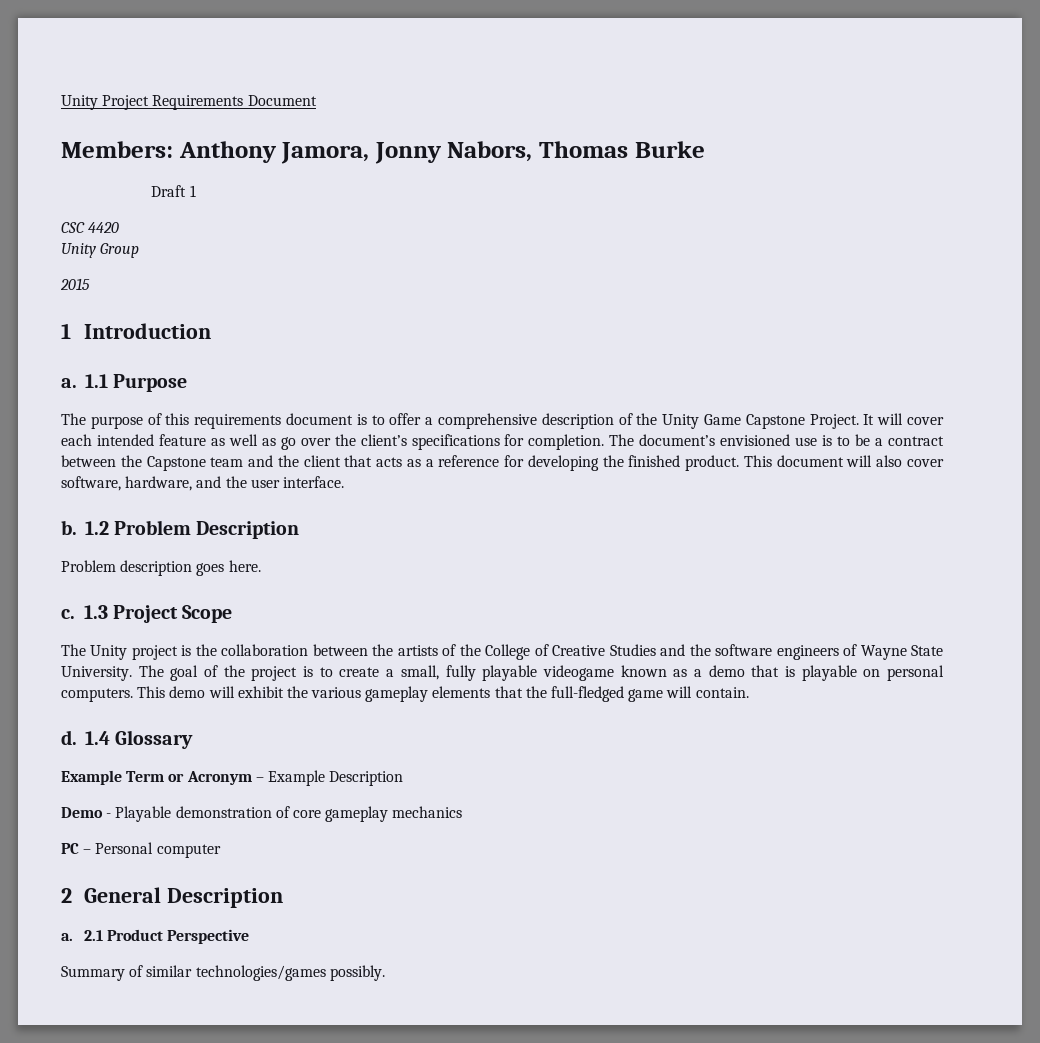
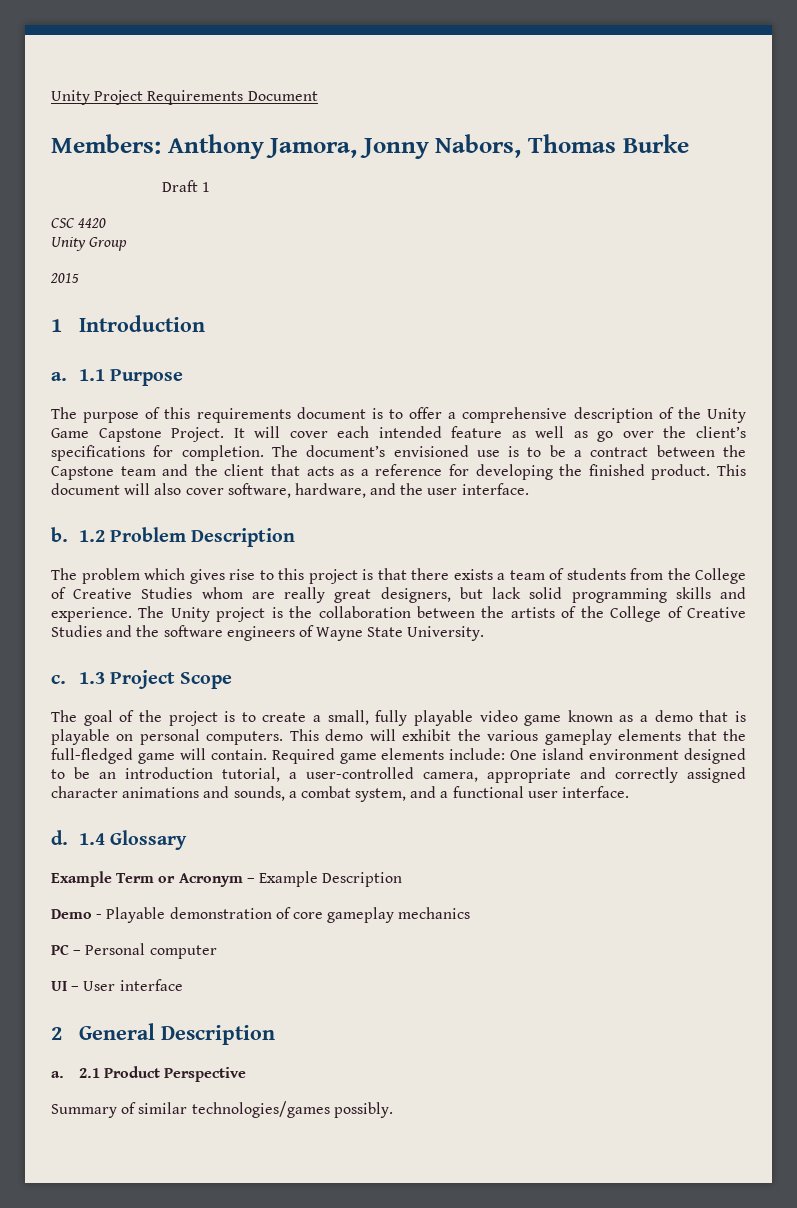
- Problem description goes here.
+ The problem which gives rise to this project is that there exists a team of students from the College of Creative Studies whom are really great designers, but lack solid programming skills and experience. The Unity project is the collaboration between the artists of the College of Creative Studies and the software engineers of Wayne State University.
  c. 1.3 Project Scope
- The Unity project is the collaboration between the artists of the College of Creative Studies and the software engineers of Wayne State University. The goal of the project is to create a small, fully playable videogame known as a demo that is playable on personal computers.
+ The goal of the project is to create a small, fully playable video game known as a demo that is playable on personal computers.
+ Required game elements include: One island environment designed to be an introduction tutorial, a user-controlled camera, appropriate and correctly assigned character animations and sounds, a combat system, and a functional user interface.
+ UI – User interface

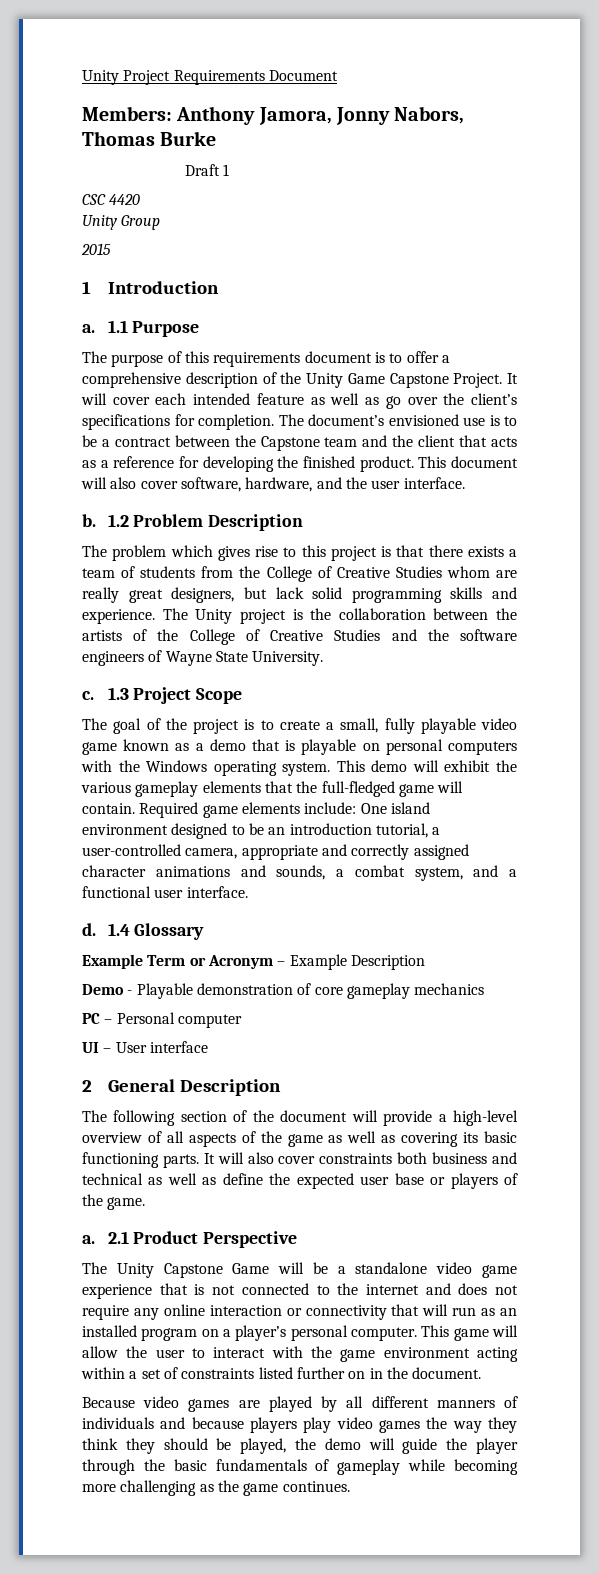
- The goal of the project is to create a small, fully playable video game known as a demo that is playable on personal computers.
+ The goal of the project is to create a small, fully playable video game known as a demo that is playable on personal computers with the Windows operating system.
+ The following section of the document will provide a high-level overview of all aspects of the game as well as covering its basic functioning parts. It will also cover constraints both business and technical as well as define the expected user base or players of the game.
  a. 2.1 Product Perspective
- Summary of similar technologies/games possibly.
+ The Unity Capstone Game will be a standalone video game experience that is not connected to the internet and does not require any online interaction or connectivity that will run as an installed program on a player’s personal computer. This game will allow the user to interact with the game environment acting within a set of constraints listed further on in the document.
+ Because video games are played by all different manners of individuals and because players play video games the way they think they should be played, the demo will guide the player through the basic fundamentals of gameplay while becoming more challenging as the game continues.

